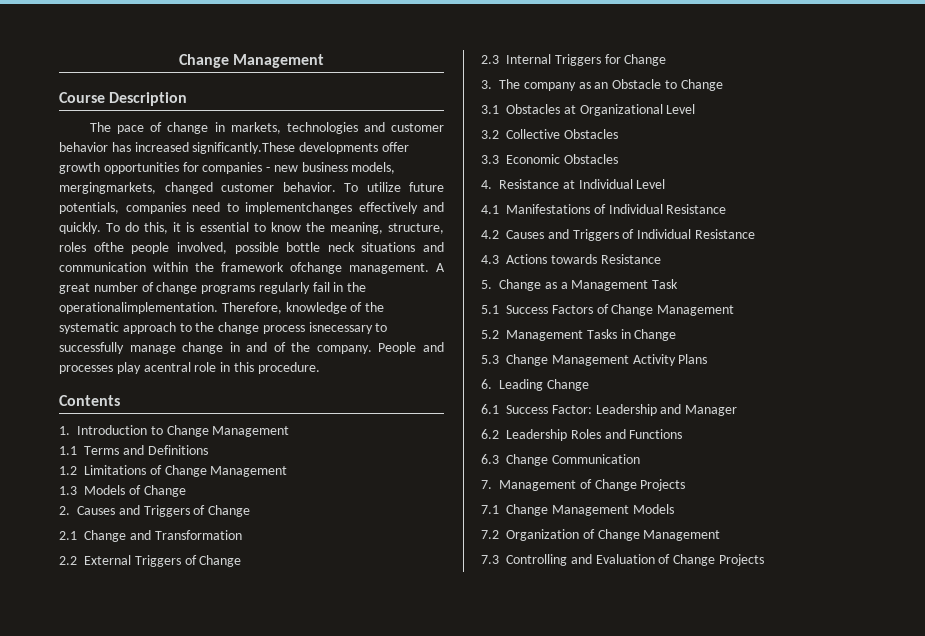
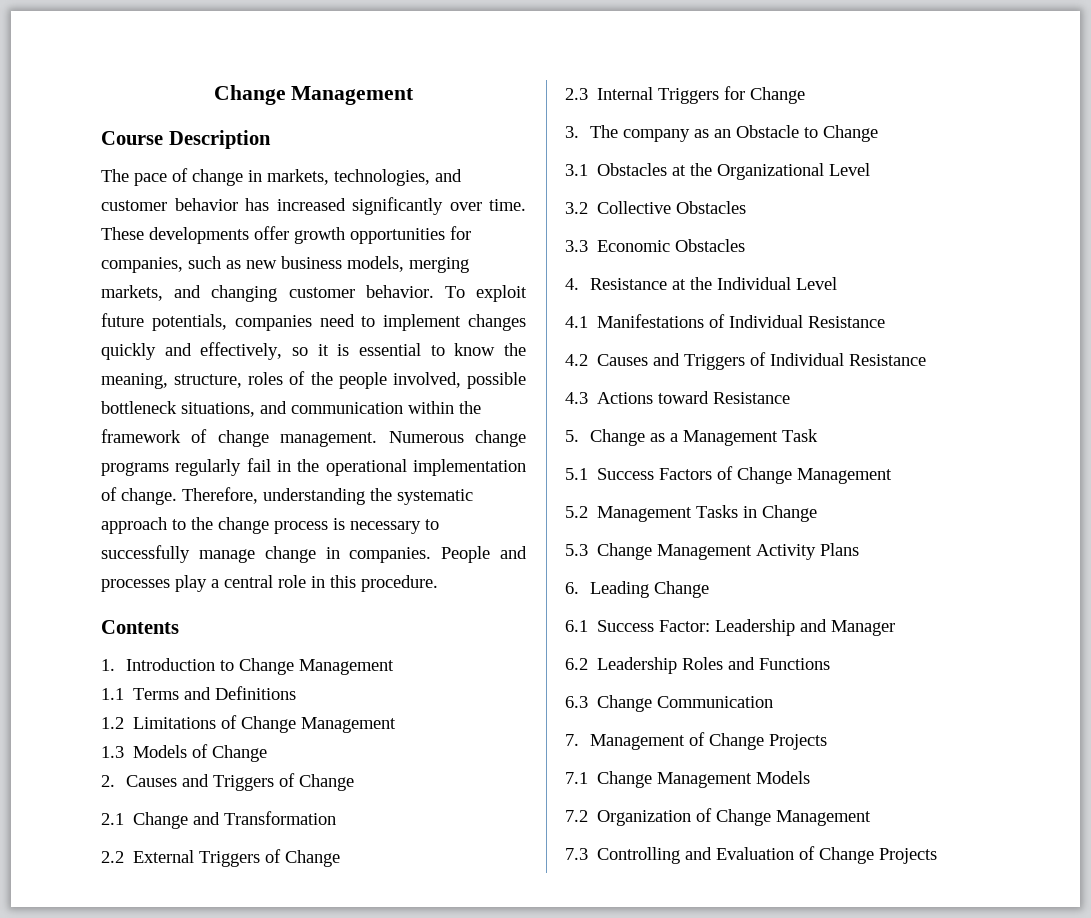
- The pace of change in markets, technologies and customer behavior has increased significantly.These developments offer growth opportunities for companies - new business models, mergingmarkets, changed customer behavior.
+ The pace of change in markets, technologies, and customer behavior has increased significantly over time. These developments offer growth opportunities for companies, such as new business models, merging markets, and changing customer behavior.
- To utilize future potentials, companies need to implementchanges effectively and quickly. To do this, it is essential to know the meaning, structure, roles ofthe people involved, possible bottle neck situations and communication within the framework ofchange management. A great number of change programs regularly fail in the operationalimplementation. Therefore, knowledge of the systematic approach to the change process isnecessary to successfully manage change in and of the company.
+ To exploit future potentials, companies need to implement changes quickly and effectively, so it is essential to know the meaning, structure, roles of the people involved, possible bottleneck situations, and communication within the framework of change management. Numerous change programs regularly fail in the operational implementation of change. Therefore, understanding the systematic approach to the change process is necessary to successfully manage change in companies.
- People and processes play acentral role in this procedure.
+ People and processes play a central role in this procedure.
- 3.1 Obstacles at Organizational Level
+ 3.1 Obstacles at the Organizational Level
- 4. Resistance at Individual Level
+ 4. Resistance at the Individual Level
- 4.3 Actions towards Resistance
+ 4.3 Actions toward Resistance

